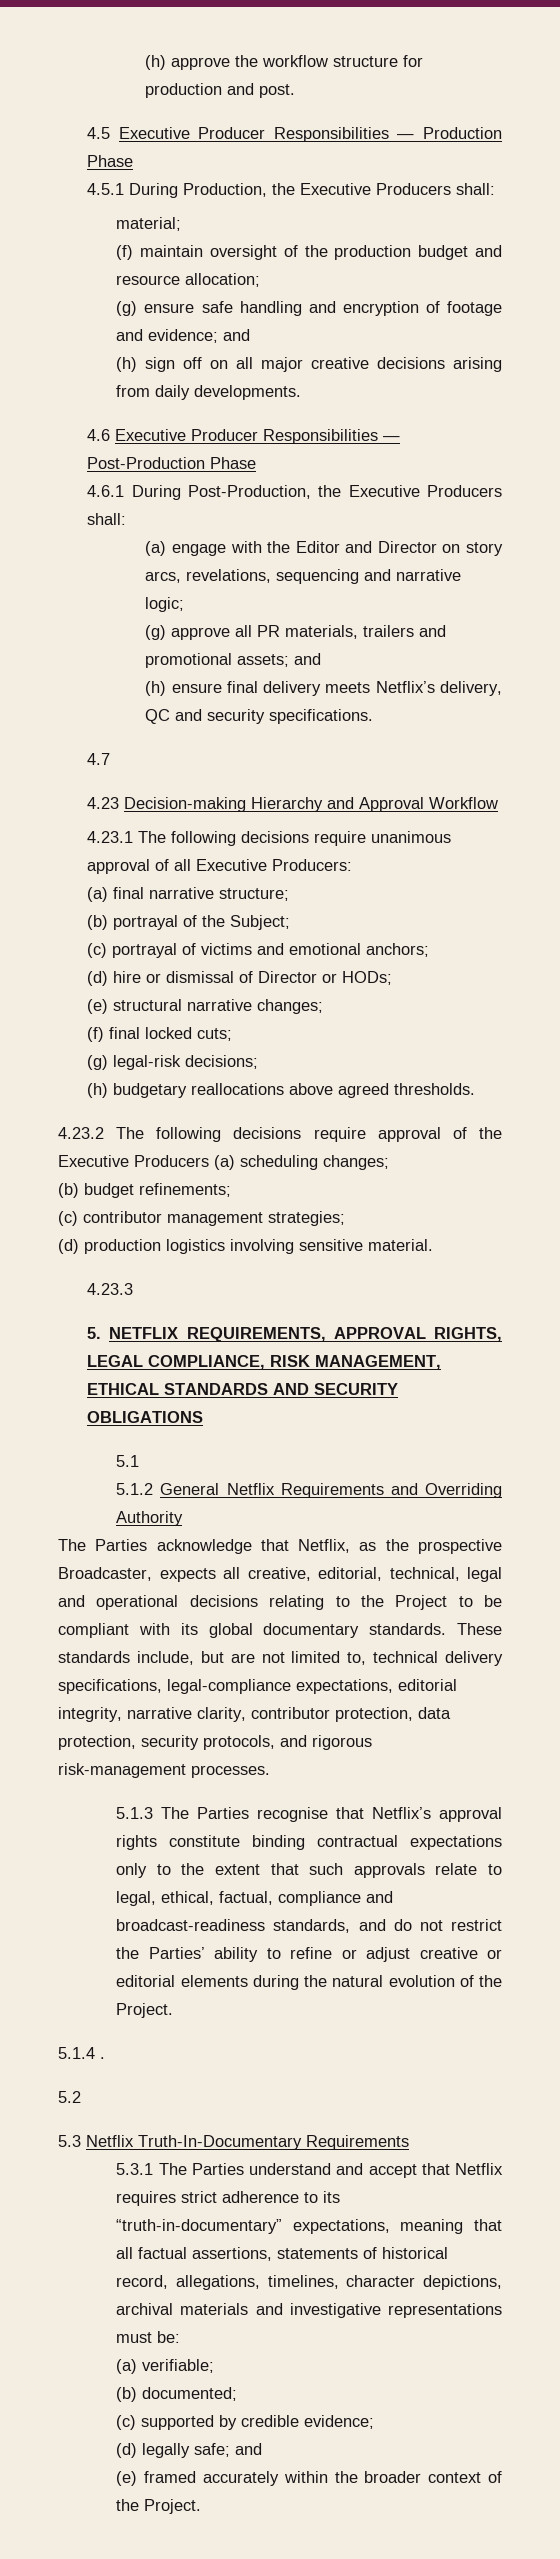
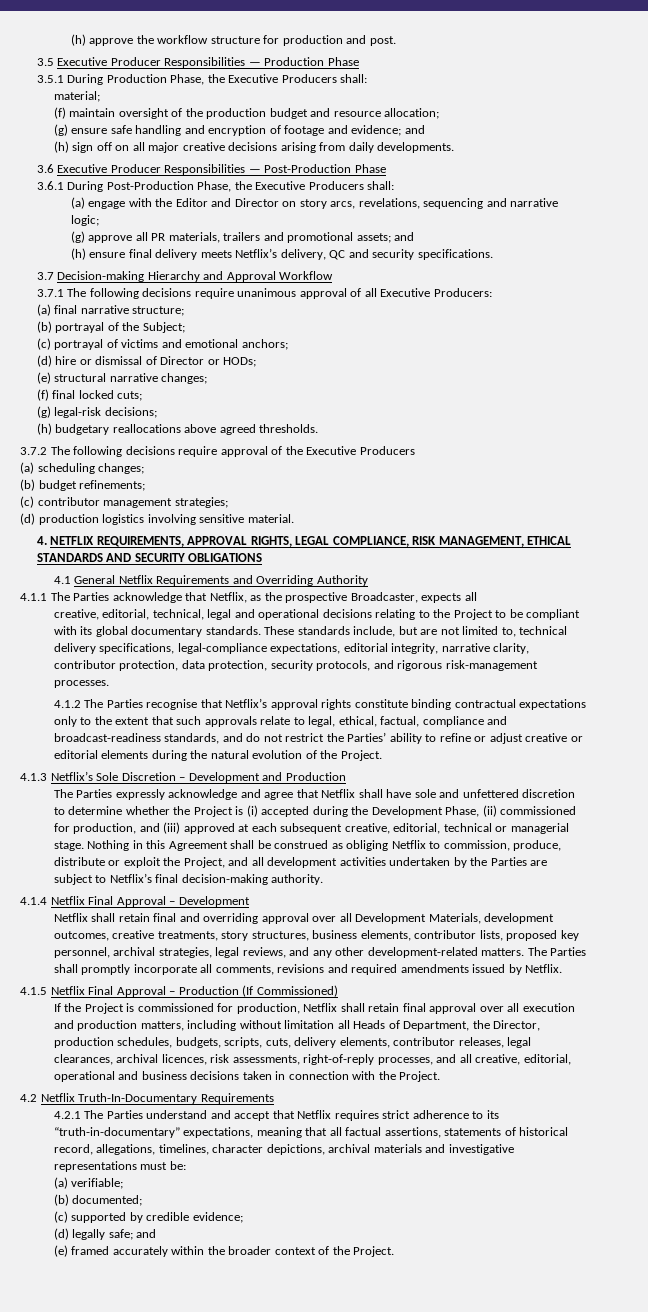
- 4.5 Executive Producer Responsibilities — Production Phase
+ 3.5 Executive Producer Responsibilities — Production Phase
- 4.5.1 During Production, the Executive Producers shall:
+ 3.5.1 During Production Phase, the Executive Producers shall:
- 4.6 Executive Producer Responsibilities — Post-Production Phase
+ 3.6 Executive Producer Responsibilities — Post-Production Phase
- 4.6.1 During Post-Production, the Executive Producers shall:
+ 3.6.1 During Post-Production Phase, the Executive Producers shall:
- 4.7
- 4.23 Decision-making Hierarchy and Approval Workflow
+ 3.7 Decision-making Hierarchy and Approval Workflow
- 4.23.1 The following decisions require unanimous approval of all Executive Producers:
+ 3.7.1 The following decisions require unanimous approval of all Executive Producers:
- 4.23.2 The following decisions require approval of the Executive Producers (a) scheduling changes;
+ 3.7.2 The following decisions require approval of the Executive Producers
+ (a) scheduling changes;
- 4.23.3
- 5. NETFLIX REQUIREMENTS, APPROVAL RIGHTS, LEGAL COMPLIANCE, RISK MANAGEMENT, ETHICAL STANDARDS AND SECURITY OBLIGATIONS
+ 4. NETFLIX REQUIREMENTS, APPROVAL RIGHTS, LEGAL COMPLIANCE, RISK MANAGEMENT, ETHICAL STANDARDS AND SECURITY OBLIGATIONS
- 5.1
- 5.1.2 General Netflix Requirements and Overriding Authority
+ 4.1 General Netflix Requirements and Overriding Authority
- The Parties acknowledge that Netflix, as the prospective Broadcaster, expects all creative, editorial, technical, legal and operational decisions relating to the Project to be compliant with its global documentary standards.
+ 4.1.1 The Parties acknowledge that Netflix, as the prospective Broadcaster, expects all
+ creative, editorial, technical, legal and operational decisions relating to the Project to be compliant with its global documentary standards.
- 5.1.3 The Parties recognise that Netflix’s approval rights constitute binding contractual expectations only to the extent that such approvals relate to legal, ethical, factual, compliance and broadcast-readiness standards, and do not restrict the Parties’ ability to refine or adjust creative or editorial elements during the natural evolution of the Project.
+ 4.1.2 The Parties recognise that Netflix’s approval rights constitute binding contractual expectations only to the extent that such approvals relate to legal, ethical, factual, compliance and broadcast-readiness standards, and do not restrict the Parties’ ability to refine or adjust creative or editorial elements during the natural evolution of the Project.
- 5.1.4 .
- 5.2
- 5.3 Netflix Truth-In-Documentary Requirements
+ 4.1.3 Netflix’s Sole Discretion – Development and Production
+ The Parties expressly acknowledge and agree that Netflix shall have sole and unfettered discretion to determine whether the Project is (i) accepted during the Development Phase, (ii) commissioned for production, and (iii) approved at each subsequent creative, editorial, technical or managerial stage. Nothing in this Agreement shall be construed as obliging Netflix to commission, produce, distribute or exploit the Project, and all development activities undertaken by the Parties are subject to Netflix’s final decision-making authority.
+ 4.1.4 Netflix Final Approval – Development
+ Netflix shall retain final and overriding approval over all Development Materials, development outcomes, creative treatments, story structures, business elements, contributor lists, proposed key personnel, archival strategies, legal reviews, and any other development-related matters. The Parties shall promptly incorporate all comments, revisions and required amendments issued by Netflix.
+ 4.1.5 Netflix Final Approval – Production (If Commissioned)
+ If the Project is commissioned for production, Netflix shall retain final approval over all execution and production matters, including without limitation all Heads of Department, the Director, production schedules, budgets, scripts, cuts, delivery elements, contributor releases, legal clearances, archival licences, risk assessments, right-of-reply processes, and all creative, editorial, operational and business decisions taken in connection with the Project.
+ 4.2 Netflix Truth-In-Documentary Requirements
- 5.3.1 The Parties understand and accept that Netflix requires strict adherence to its “truth-in-documentary” expectations, meaning that all factual assertions, statements of historical record, allegations, timelines, character depictions, archival materials and investigative representations must be:
+ 4.2.1 The Parties understand and accept that Netflix requires strict adherence to its “truth-in-documentary” expectations, meaning that all factual assertions, statements of historical record, allegations, timelines, character depictions, archival materials and investigative representations must be:

